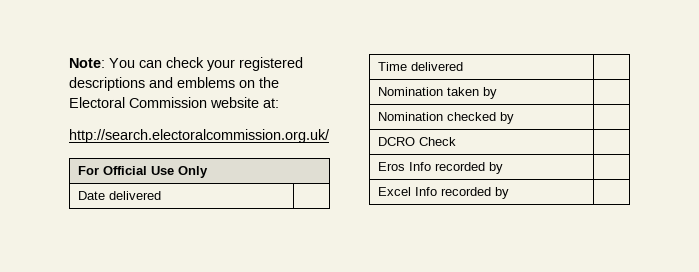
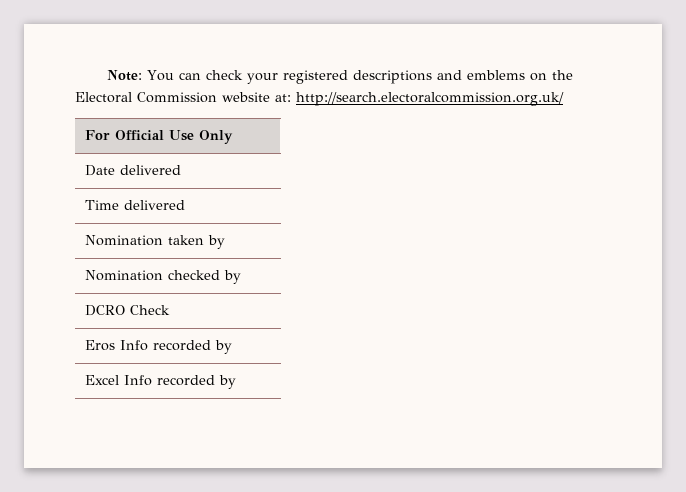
- Note: You can check your registered descriptions and emblems on the Electoral Commission website at:
- http://search.electoralcommission.org.uk/
+ Note: You can check your registered descriptions and emblems on the Electoral Commission website at: http://search.electoralcommission.org.uk/

